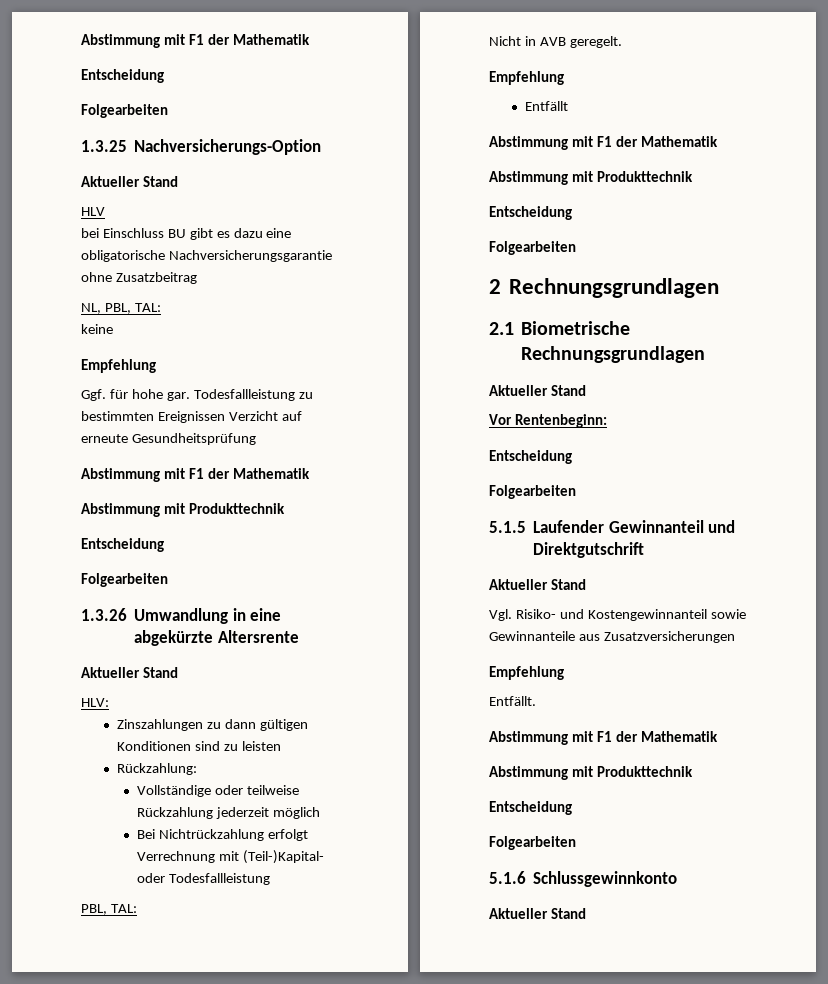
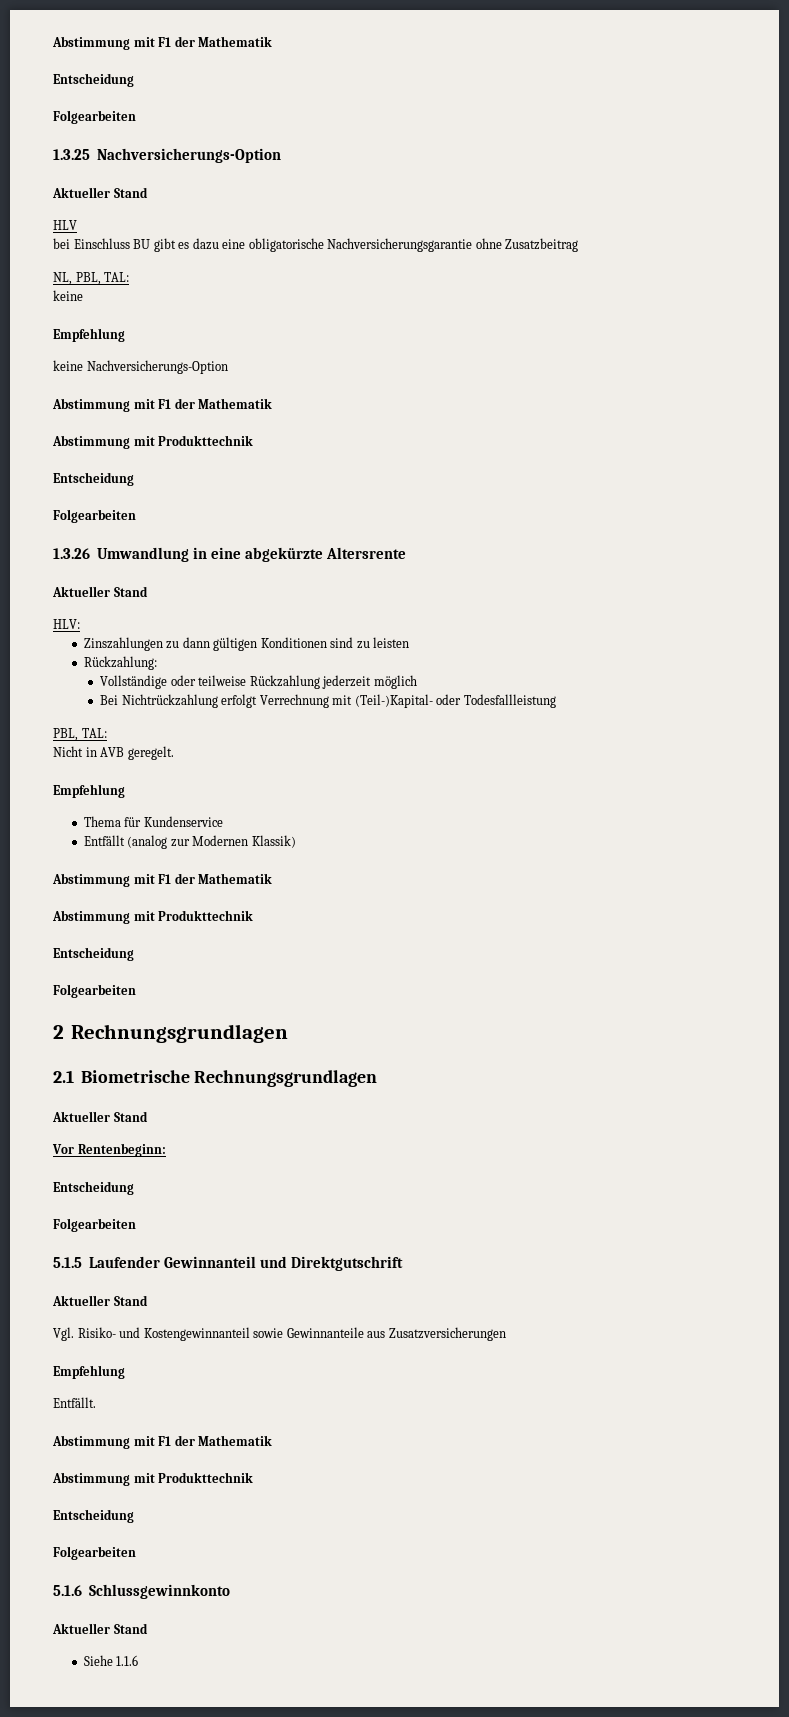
- Ggf. für hohe gar. Todesfallleistung zu bestimmten Ereignissen Verzicht auf erneute Gesundheitsprüfung
+ keine Nachversicherungs-Option
- Entfällt
+ Thema für Kundenservice
+ Entfällt (analog zur Modernen Klassik)
+ Siehe 1.1.6

